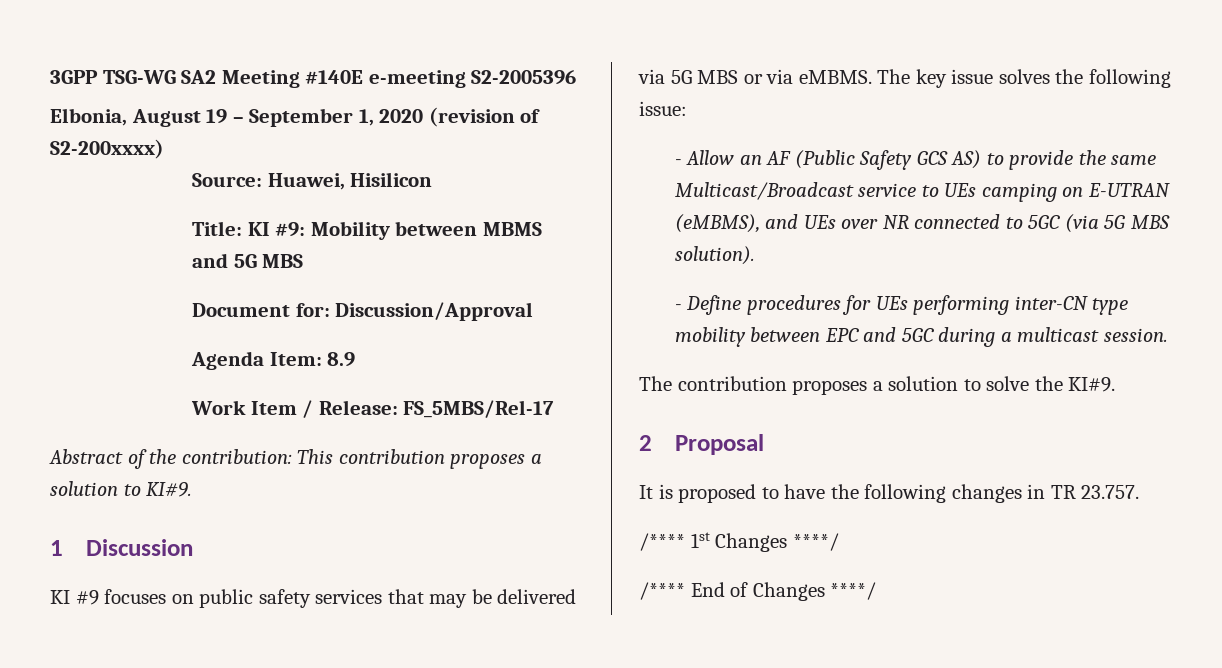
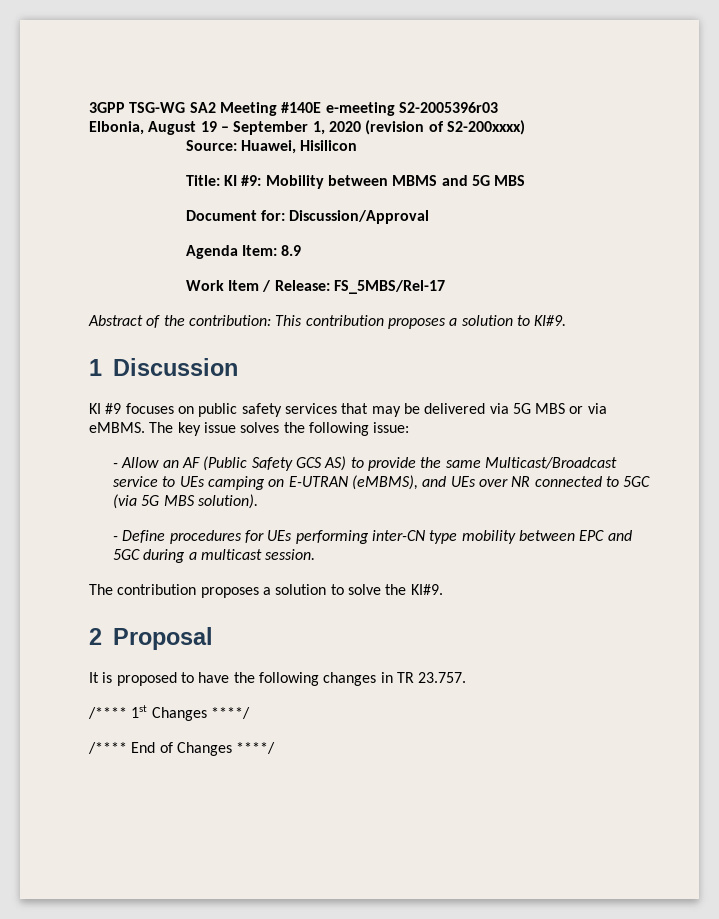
- 3GPP TSG-WG SA2 Meeting #140E e-meeting S2-2005396
+ 3GPP TSG-WG SA2 Meeting #140E e-meeting S2-2005396r03

